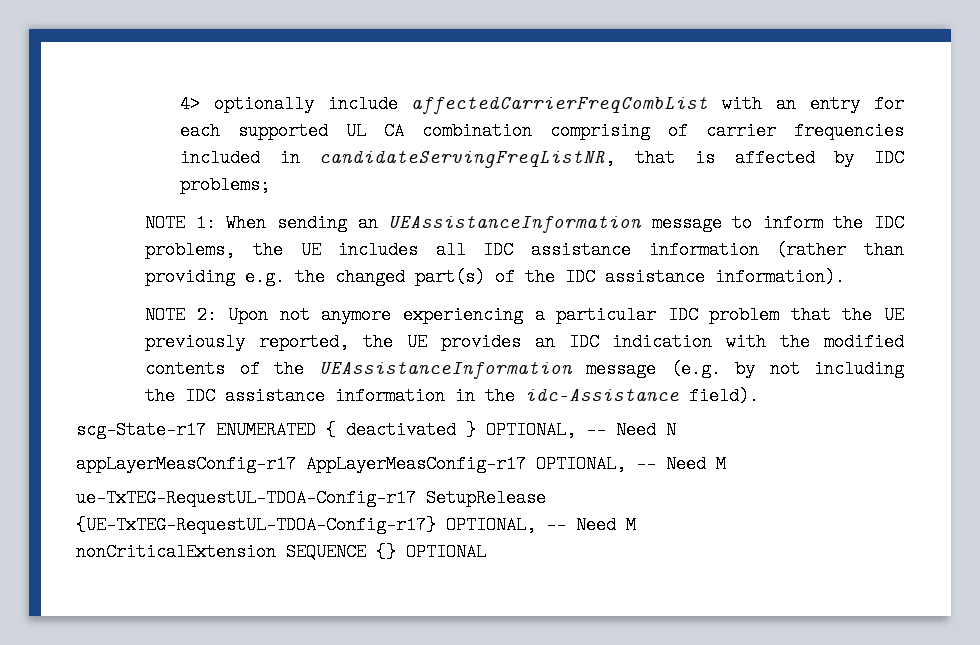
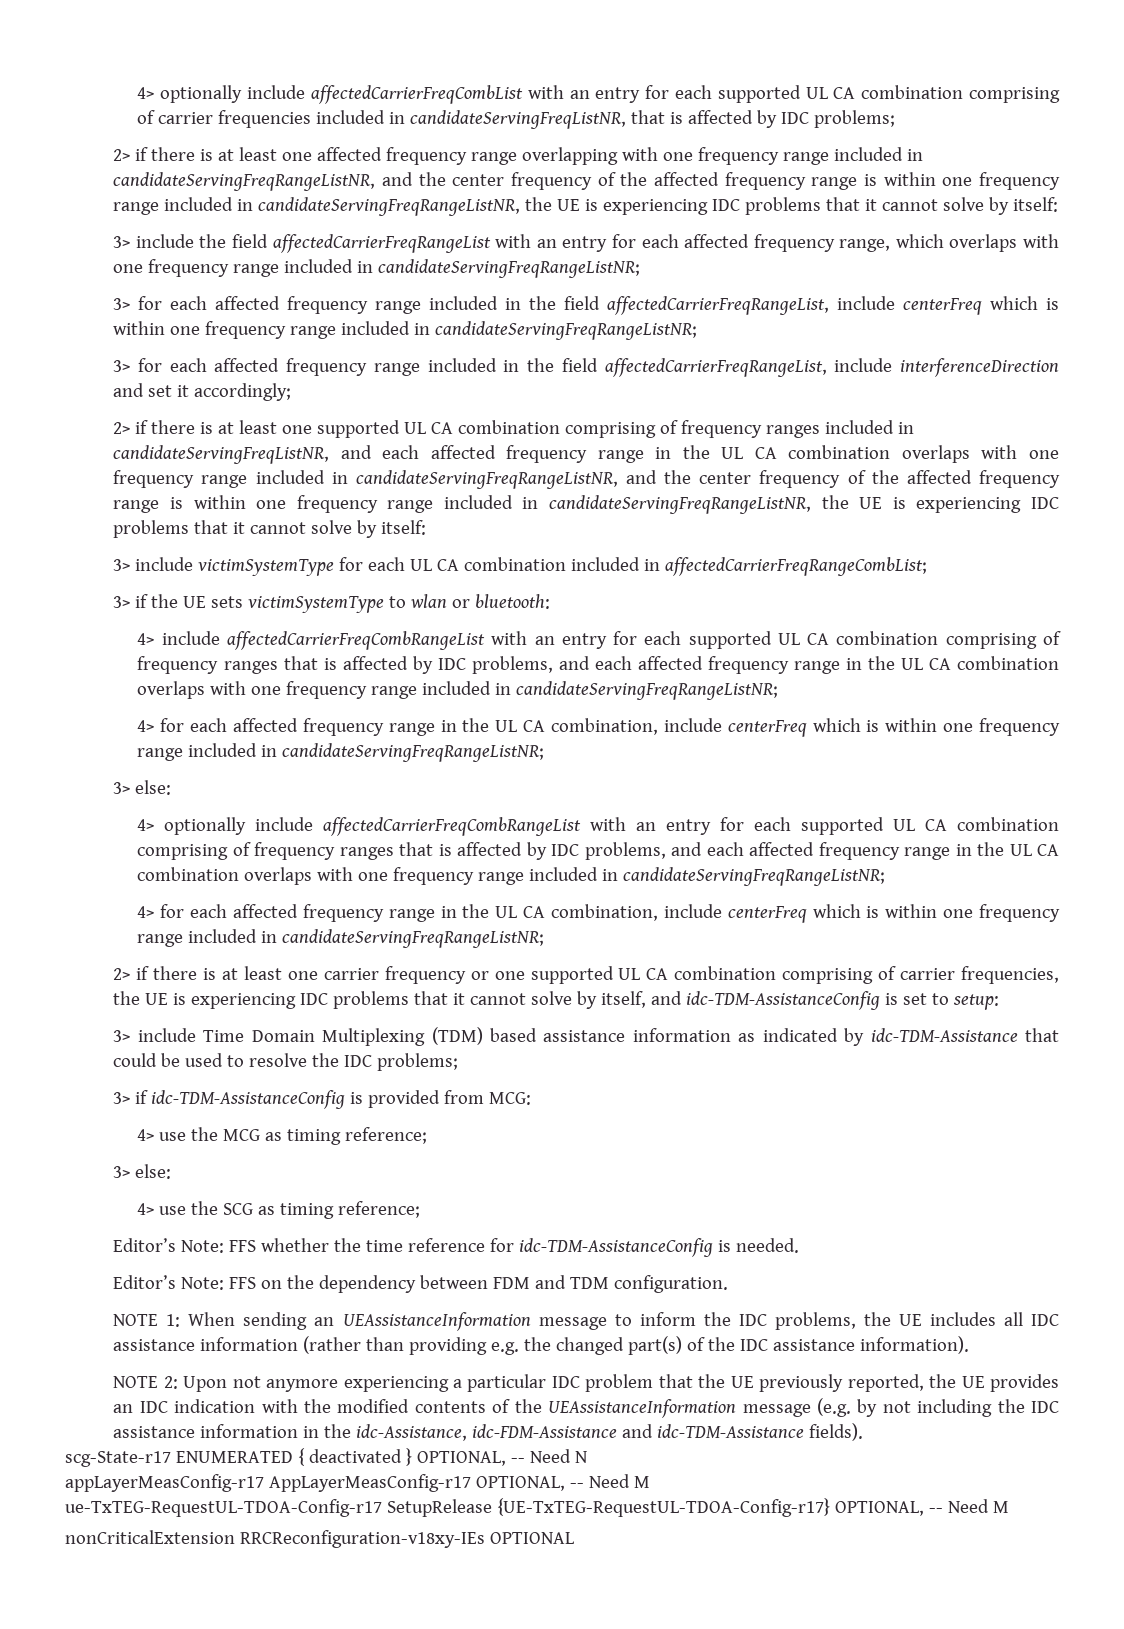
+ 2> if there is at least one affected frequency range overlapping with one frequency range included in candidateServingFreqRangeListNR, and the center frequency of the affected frequency range is within one frequency range included in candidateServingFreqRangeListNR, the UE is experiencing IDC problems that it cannot solve by itself:
+ 3> include the field affectedCarrierFreqRangeList with an entry for each affected frequency range, which overlaps with one frequency range included in candidateServingFreqRangeListNR;
+ 3> for each affected frequency range included in the field affectedCarrierFreqRangeList, include centerFreq which is within one frequency range included in candidateServingFreqRangeListNR;
+ 3> for each affected frequency range included in the field affectedCarrierFreqRangeList, include interferenceDirection and set it accordingly;
+ 2> if there is at least one supported UL CA combination comprising of frequency ranges included in candidateServingFreqListNR, and each affected frequency range in the UL CA combination overlaps with one frequency range included in candidateServingFreqRangeListNR, and the center frequency of the affected frequency range is within one frequency range included in candidateServingFreqRangeListNR, the UE is experiencing IDC problems that it cannot solve by itself:
+ 3> include victimSystemType for each UL CA combination included in affectedCarrierFreqRangeCombList;
+ 3> if the UE sets victimSystemType to wlan or bluetooth:
+ 4> include affectedCarrierFreqCombRangeList with an entry for each supported UL CA combination comprising of frequency ranges that is affected by IDC problems, and each affected frequency range in the UL CA combination overlaps with one frequency range included in candidateServingFreqRangeListNR;
+ 4> for each affected frequency range in the UL CA combination, include centerFreq which is within one frequency range included in candidateServingFreqRangeListNR;
+ 3> else:
+ 4> optionally include affectedCarrierFreqCombRangeList with an entry for each supported UL CA combination comprising of frequency ranges that is affected by IDC problems, and each affected frequency range in the UL CA combination overlaps with one frequency range included in candidateServingFreqRangeListNR;
+ 4> for each affected frequency range in the UL CA combination, include centerFreq which is within one frequency range included in candidateServingFreqRangeListNR;
+ 2> if there is at least one carrier frequency or one supported UL CA combination comprising of carrier frequencies, the UE is experiencing IDC problems that it cannot solve by itself, and idc-TDM-AssistanceConfig is set to setup:
+ 3> include Time Domain Multiplexing (TDM) based assistance information as indicated by idc-TDM-Assistance that could be used to resolve the IDC problems;
+ 3> if idc-TDM-AssistanceConfig is provided from MCG:
+ 4> use the MCG as timing reference;
+ 3> else:
+ 4> use the SCG as timing reference;
+ Editor’s Note: FFS whether the time reference for idc-TDM-AssistanceConfig is needed.
+ Editor’s Note: FFS on the dependency between FDM and TDM configuration.
- NOTE 2: Upon not anymore experiencing a particular IDC problem that the UE previously reported, the UE provides an IDC indication with the modified contents of the UEAssistanceInformation message (e.g. by not including the IDC assistance information in the idc-Assistance field).
+ NOTE 2: Upon not anymore experiencing a particular IDC problem that the UE previously reported, the UE provides an IDC indication with the modified contents of the UEAssistanceInformation message (e.g. by not including the IDC assistance information in the idc-Assistance, idc-FDM-Assistance and idc-TDM-Assistance fields).
- nonCriticalExtension SEQUENCE {} OPTIONAL
+ nonCriticalExtension RRCReconfiguration-v18xy-IEs OPTIONAL

